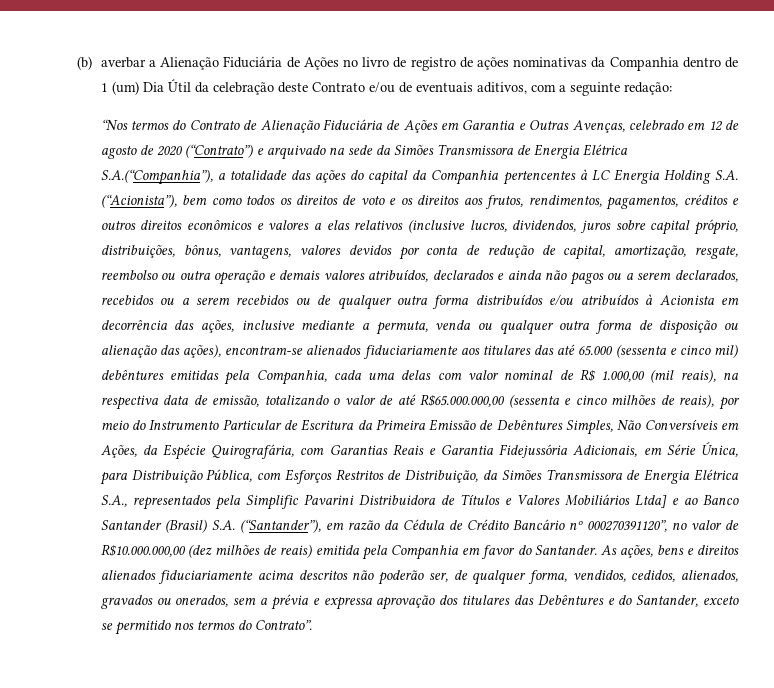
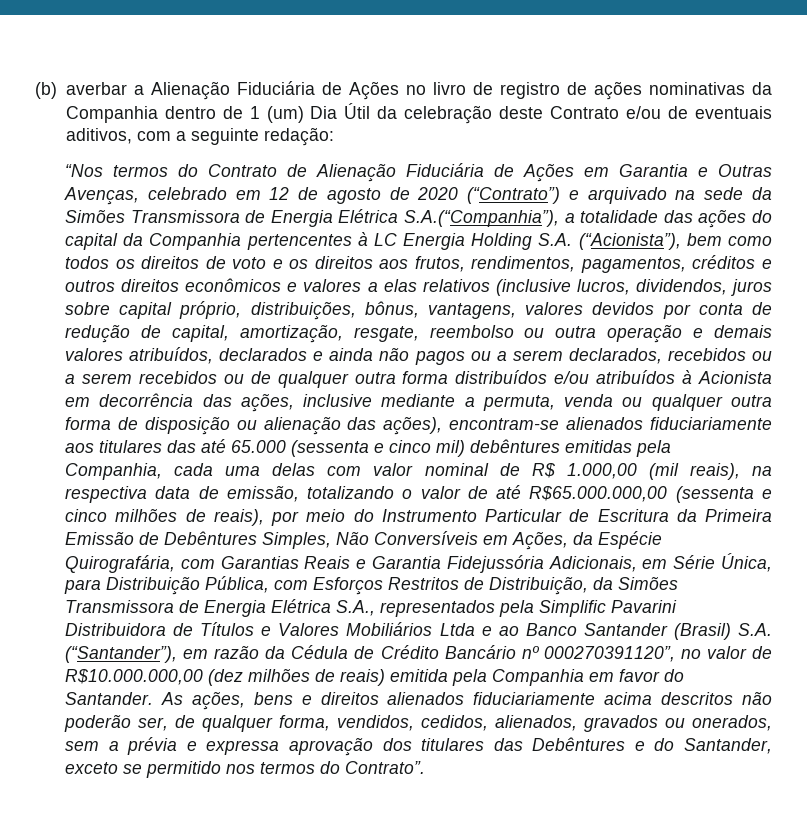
- “Nos termos do Contrato de Alienação Fiduciária de Ações em Garantia e Outras Avenças, celebrado em 12 de agosto de 2020 (“Contrato”) e arquivado na sede da Simões Transmissora de Energia Elétrica S.A.(“Companhia”), a totalidade das ações do capital da Companhia pertencentes à LC Energia Holding S.A. (“Acionista”), bem como todos os direitos de voto e os direitos aos frutos, rendimentos, pagamentos, créditos e outros direitos econômicos e valores a elas relativos (inclusive lucros, dividendos, juros sobre capital próprio, distribuições, bônus, vantagens, valores devidos por conta de redução de capital, amortização, resgate, reembolso ou outra operação e demais valores atribuídos, declarados e ainda não pagos ou a serem declarados, recebidos ou a serem recebidos ou de qualquer outra forma distribuídos e/ou atribuídos à Acionista em decorrência das ações, inclusive mediante a permuta, venda ou qualquer outra forma de disposição ou alienação das ações), encontram-se alienados fiduciariamente aos titulares das até 65.000 (sessenta e cinco mil) debêntures emitidas pela Companhia, cada uma delas com valor nominal de R$ 1.000,00 (mil reais), na respectiva data de emissão, totalizando o valor de até R$65.000.000,00 (sessenta e cinco milhões de reais), por meio do Instrumento Particular de Escritura da Primeira Emissão de Debêntures Simples, Não Conversíveis em Ações, da Espécie Quirografária, com Garantias Reais e Garantia Fidejussória Adicionais, em Série Única, para Distribuição Pública, com Esforços Restritos de Distribuição, da Simões Transmissora de Energia Elétrica S.A., representados pela Simplific Pavarini Distribuidora de Títulos e Valores Mobiliários Ltda] e ao Banco Santander (Brasil) S.A. (“Santander”), em razão da Cédula de Crédito Bancário nº 000270391120”, no valor de R$10.000.000,00 (dez milhões de reais) emitida pela Companhia em favor do Santander.
+ “Nos termos do Contrato de Alienação Fiduciária de Ações em Garantia e Outras Avenças, celebrado em 12 de agosto de 2020 (“Contrato”) e arquivado na sede da Simões Transmissora de Energia Elétrica S.A.(“Companhia”), a totalidade das ações do capital da Companhia pertencentes à LC Energia Holding S.A. (“Acionista”), bem como todos os direitos de voto e os direitos aos frutos, rendimentos, pagamentos, créditos e outros direitos econômicos e valores a elas relativos (inclusive lucros, dividendos, juros sobre capital próprio, distribuições, bônus, vantagens, valores devidos por conta de redução de capital, amortização, resgate, reembolso ou outra operação e demais valores atribuídos, declarados e ainda não pagos ou a serem declarados, recebidos ou a serem recebidos ou de qualquer outra forma distribuídos e/ou atribuídos à Acionista em decorrência das ações, inclusive mediante a permuta, venda ou qualquer outra forma de disposição ou alienação das ações), encontram-se alienados fiduciariamente aos titulares das até 65.000 (sessenta e cinco mil) debêntures emitidas pela Companhia, cada uma delas com valor nominal de R$ 1.000,00 (mil reais), na respectiva data de emissão, totalizando o valor de até R$65.000.000,00 (sessenta e cinco milhões de reais), por meio do Instrumento Particular de Escritura da Primeira Emissão de Debêntures Simples, Não Conversíveis em Ações, da Espécie Quirografária, com Garantias Reais e Garantia Fidejussória Adicionais, em Série Única, para Distribuição Pública, com Esforços Restritos de Distribuição, da Simões Transmissora de Energia Elétrica S.A., representados pela Simplific Pavarini Distribuidora de Títulos e Valores Mobiliários Ltda e ao Banco Santander (Brasil) S.A. (“Santander”), em razão da Cédula de Crédito Bancário nº 000270391120”, no valor de R$10.000.000,00 (dez milhões de reais) emitida pela Companhia em favor do Santander.

